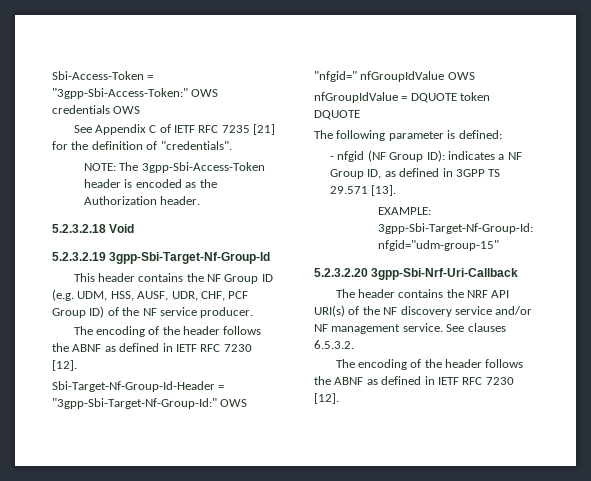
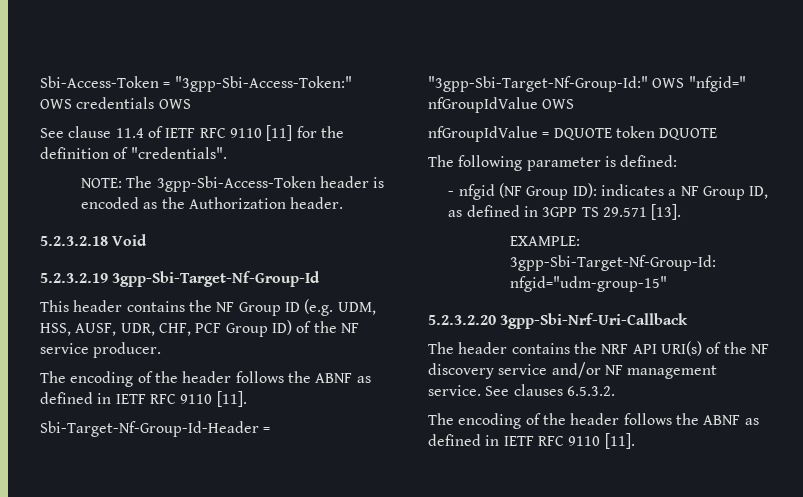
- See Appendix C of IETF RFC 7235 [21] for the definition of "credentials".
+ See clause 11.4 of IETF RFC 9110 [11] for the definition of "credentials".
  This header contains the NF Group ID (e.g. UDM, HSS, AUSF, UDR, CHF, PCF Group ID) of the NF service producer.
- The encoding of the header follows the ABNF as defined in IETF RFC 7230 [12].
+ The encoding of the header follows the ABNF as defined in IETF RFC 9110 [11].
  See clauses 6.5.3.2.
- The encoding of the header follows the ABNF as defined in IETF RFC 7230 [12].
+ The encoding of the header follows the ABNF as defined in IETF RFC 9110 [11].

